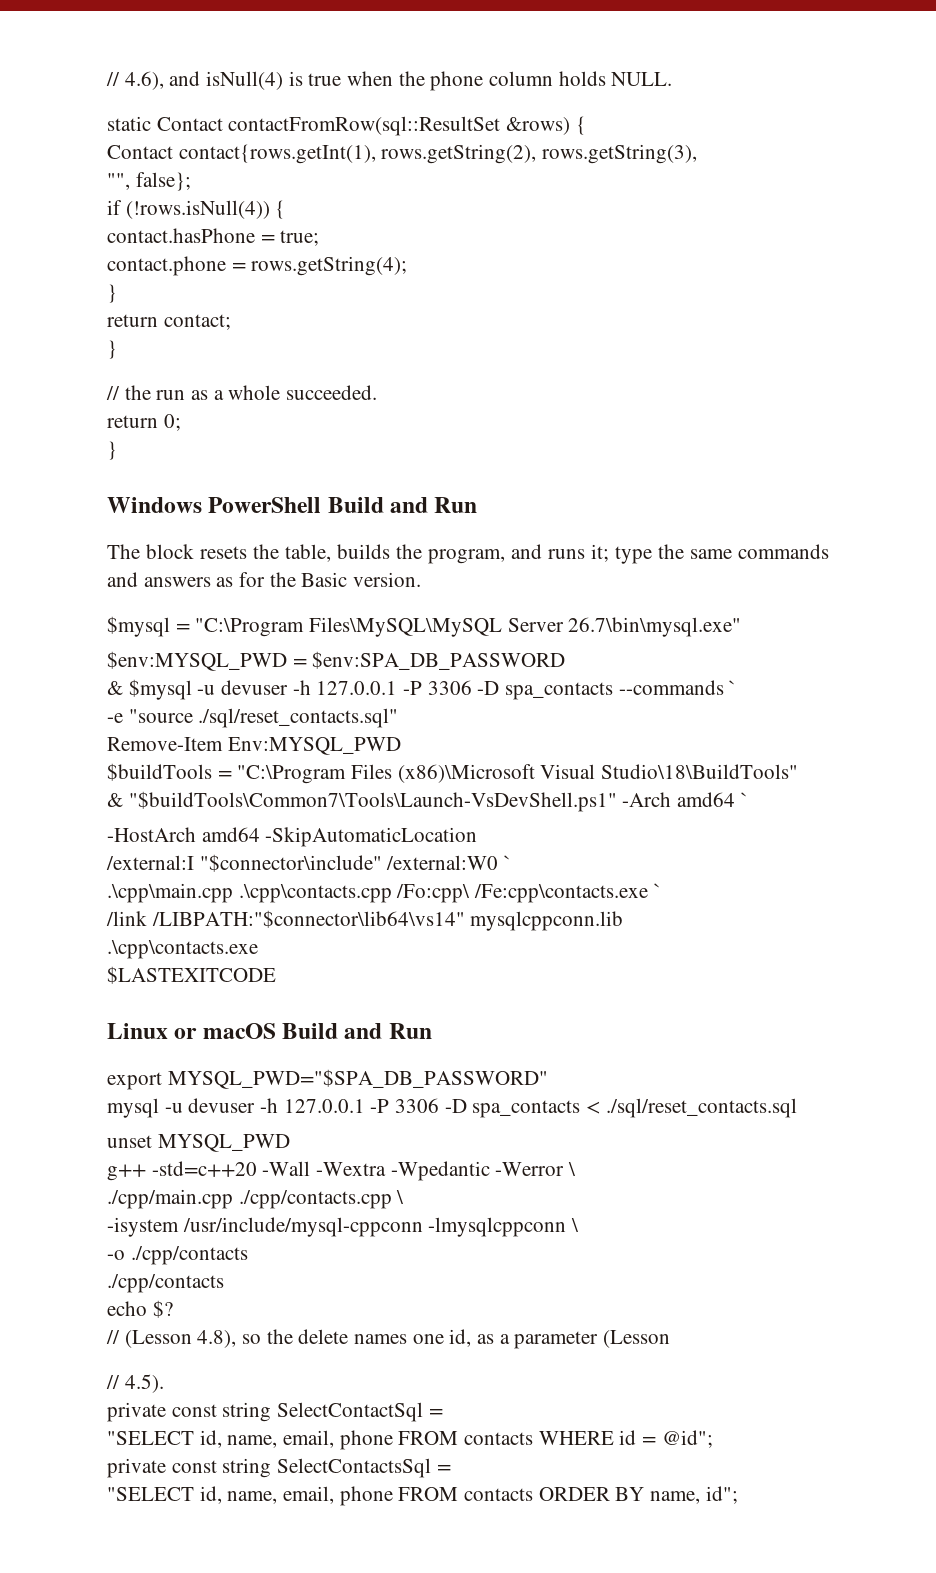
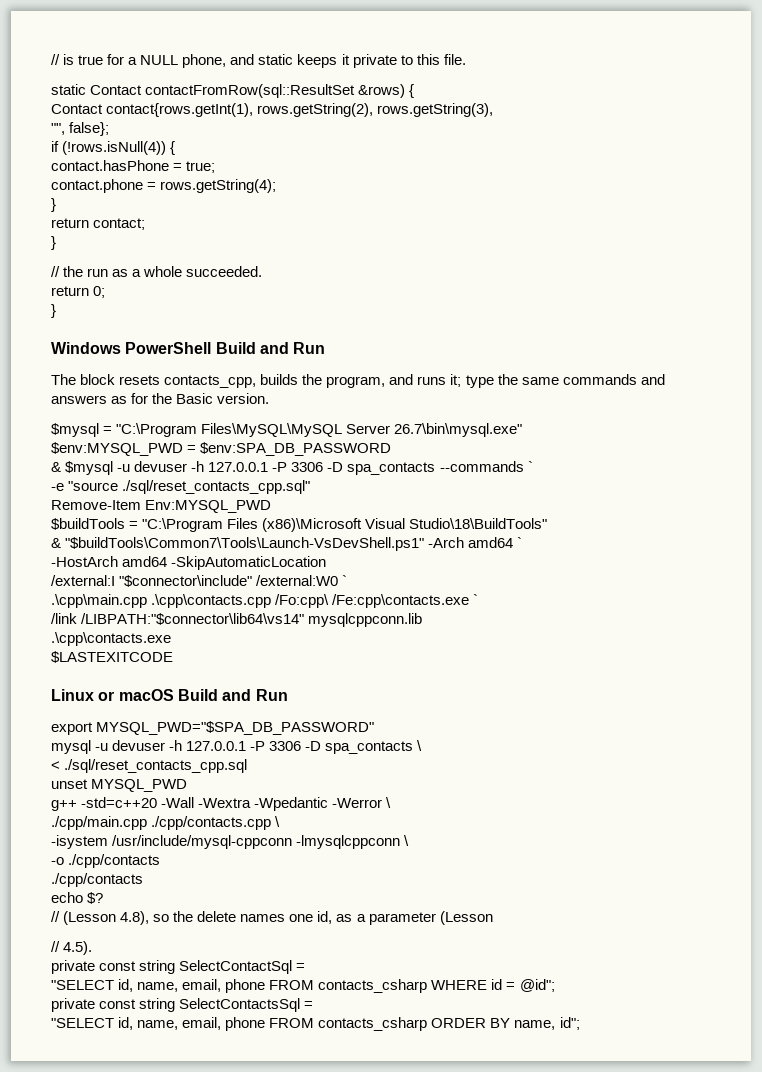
- // 4.6), and isNull(4) is true when the phone column holds NULL.
+ // is true for a NULL phone, and static keeps it private to this file.
- The block resets the table, builds the program, and runs it; type the same commands and answers as for the Basic version.
+ The block resets contacts_cpp, builds the program, and runs it; type the same commands and answers as for the Basic version.
- -e "source ./sql/reset_contacts.sql"
+ -e "source ./sql/reset_contacts_cpp.sql"
- mysql -u devuser -h 127.0.0.1 -P 3306 -D spa_contacts < ./sql/reset_contacts.sql
+ mysql -u devuser -h 127.0.0.1 -P 3306 -D spa_contacts \
+ < ./sql/reset_contacts_cpp.sql
- "SELECT id, name, email, phone FROM contacts WHERE id = @id";
+ "SELECT id, name, email, phone FROM contacts_csharp WHERE id = @id";
- "SELECT id, name, email, phone FROM contacts ORDER BY name, id";
+ "SELECT id, name, email, phone FROM contacts_csharp ORDER BY name, id";

